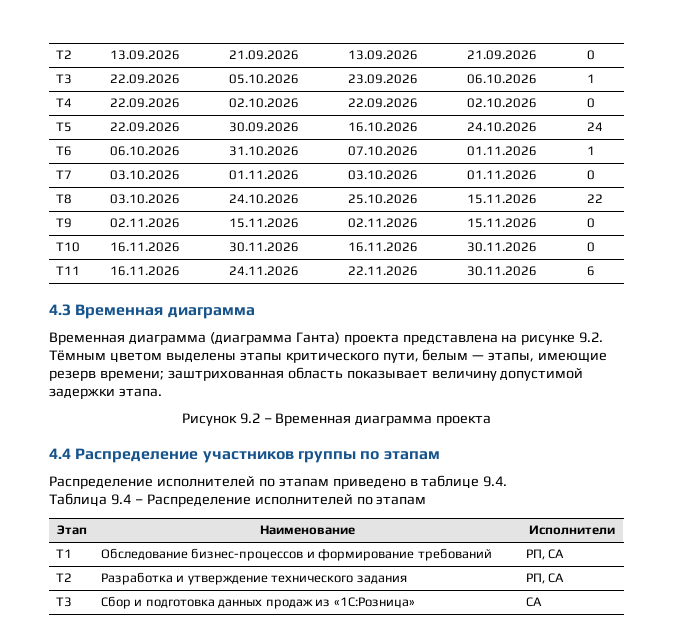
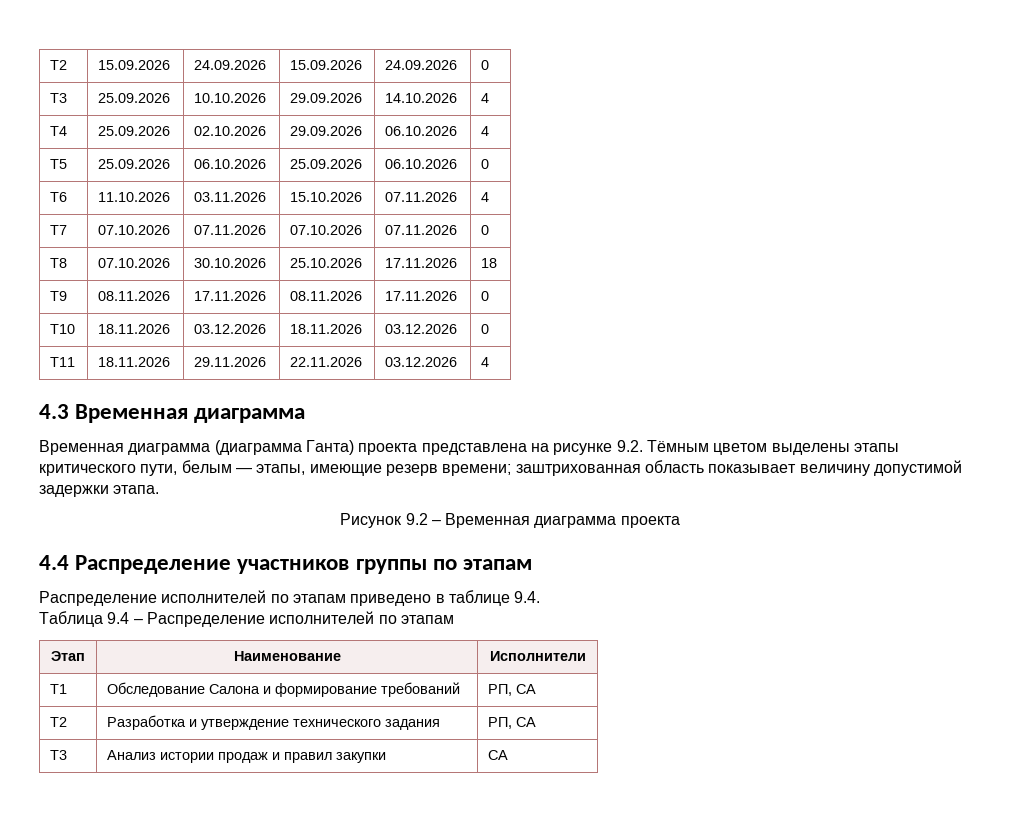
- T2 | 13.09.2026 | 21.09.2026 | 13.09.2026 | 21.09.2026 | 0
- T3 | 22.09.2026 | 05.10.2026 | 23.09.2026 | 06.10.2026 | 1
- T4 | 22.09.2026 | 02.10.2026 | 22.09.2026 | 02.10.2026 | 0
- T5 | 22.09.2026 | 30.09.2026 | 16.10.2026 | 24.10.2026 | 24
- T6 | 06.10.2026 | 31.10.2026 | 07.10.2026 | 01.11.2026 | 1
- T7 | 03.10.2026 | 01.11.2026 | 03.10.2026 | 01.11.2026 | 0
+ T2 | 15.09.2026 | 24.09.2026 | 15.09.2026 | 24.09.2026 | 0
+ T3 | 25.09.2026 | 10.10.2026 | 29.09.2026 | 14.10.2026 | 4
+ T4 | 25.09.2026 | 02.10.2026 | 29.09.2026 | 06.10.2026 | 4
+ T5 | 25.09.2026 | 06.10.2026 | 25.09.2026 | 06.10.2026 | 0
+ T6 | 11.10.2026 | 03.11.2026 | 15.10.2026 | 07.11.2026 | 4
+ T7 | 07.10.2026 | 07.11.2026 | 07.10.2026 | 07.11.2026 | 0
- T8 | 03.10.2026 | 24.10.2026 | 25.10.2026 | 15.11.2026 | 22
+ T8 | 07.10.2026 | 30.10.2026 | 25.10.2026 | 17.11.2026 | 18
- T9 | 02.11.2026 | 15.11.2026 | 02.11.2026 | 15.11.2026 | 0
- T10 | 16.11.2026 | 30.11.2026 | 16.11.2026 | 30.11.2026 | 0
+ T9 | 08.11.2026 | 17.11.2026 | 08.11.2026 | 17.11.2026 | 0
+ T10 | 18.11.2026 | 03.12.2026 | 18.11.2026 | 03.12.2026 | 0
- T11 | 16.11.2026 | 24.11.2026 | 22.11.2026 | 30.11.2026 | 6
+ T11 | 18.11.2026 | 29.11.2026 | 22.11.2026 | 03.12.2026 | 4
- T1 | Обследование бизнес-процессов и формирование требований | РП, СА
+ T1 | Обследование Салона и формирование требований | РП, СА
- T3 | Сбор и подготовка данных продаж из «1С:Розница» | СА
+ T3 | Анализ истории продаж и правил закупки | СА

